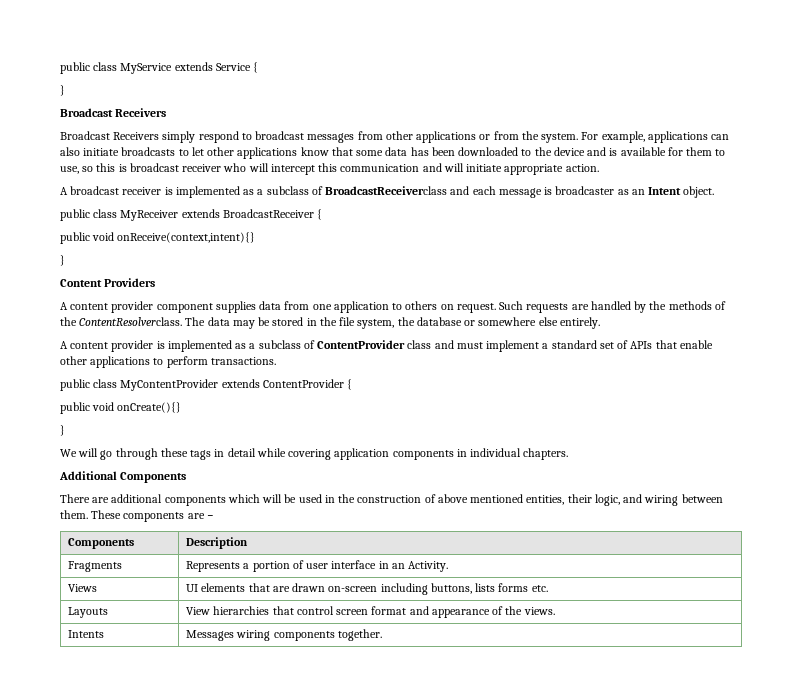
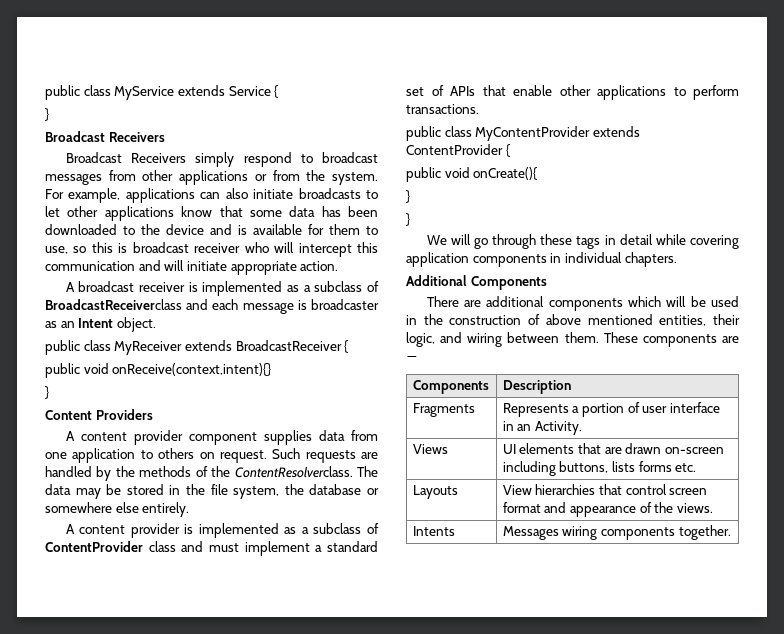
- public void onCreate(){}
+ public void onCreate(){
+ }

